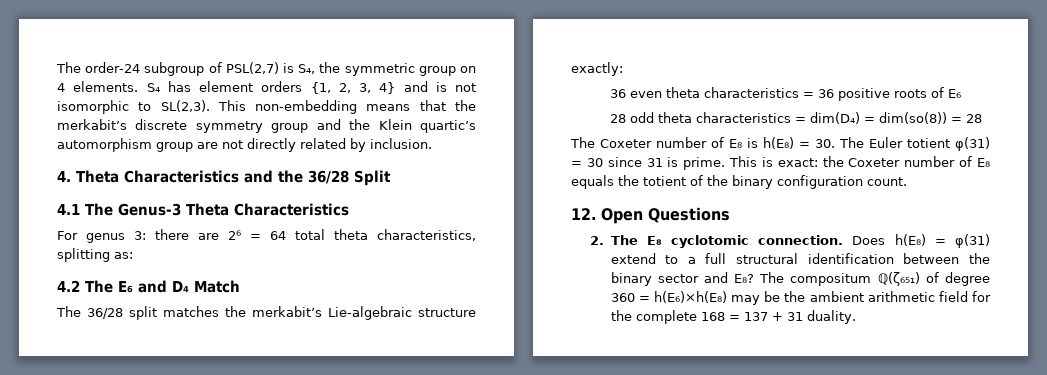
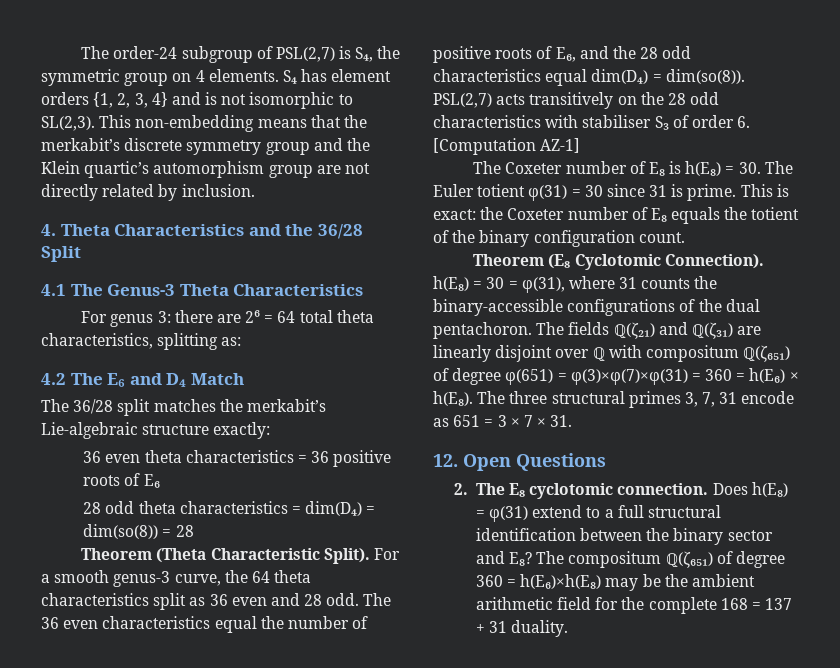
+ Theorem (Theta Characteristic Split). For a smooth genus-3 curve, the 64 theta characteristics split as 36 even and 28 odd. The 36 even characteristics equal the number of positive roots of E₆, and the 28 odd characteristics equal dim(D₄) = dim(so(8)). PSL(2,7) acts transitively on the 28 odd characteristics with stabiliser S₃ of order 6. [Computation AZ-1]
+ Theorem (E₈ Cyclotomic Connection). h(E₈) = 30 = φ(31), where 31 counts the binary-accessible configurations of the dual pentachoron. The fields ℚ(ζ₂₁) and ℚ(ζ₃₁) are linearly disjoint over ℚ with compositum ℚ(ζ₆₅₁) of degree φ(651) = φ(3)×φ(7)×φ(31) = 360 = h(E₆) × h(E₈). The three structural primes 3, 7, 31 encode as 651 = 3 × 7 × 31.

